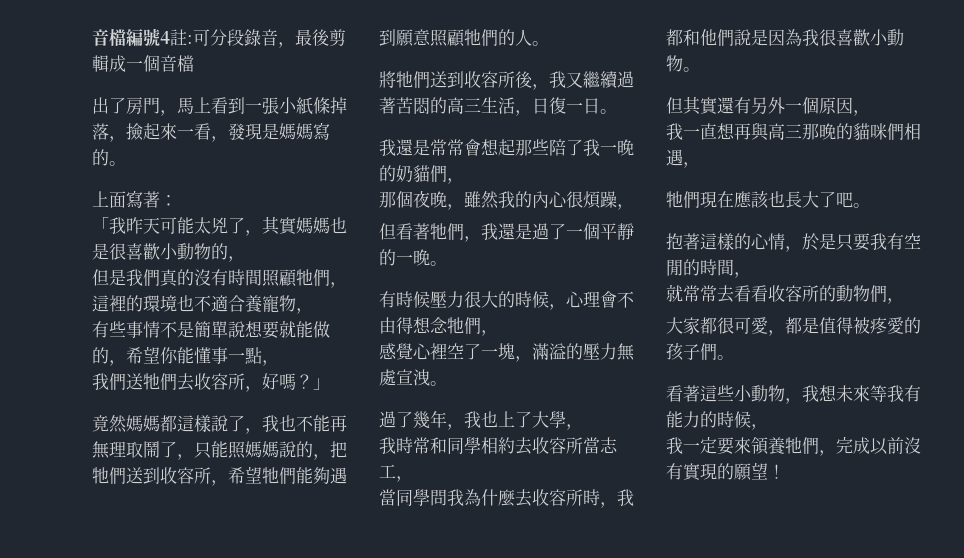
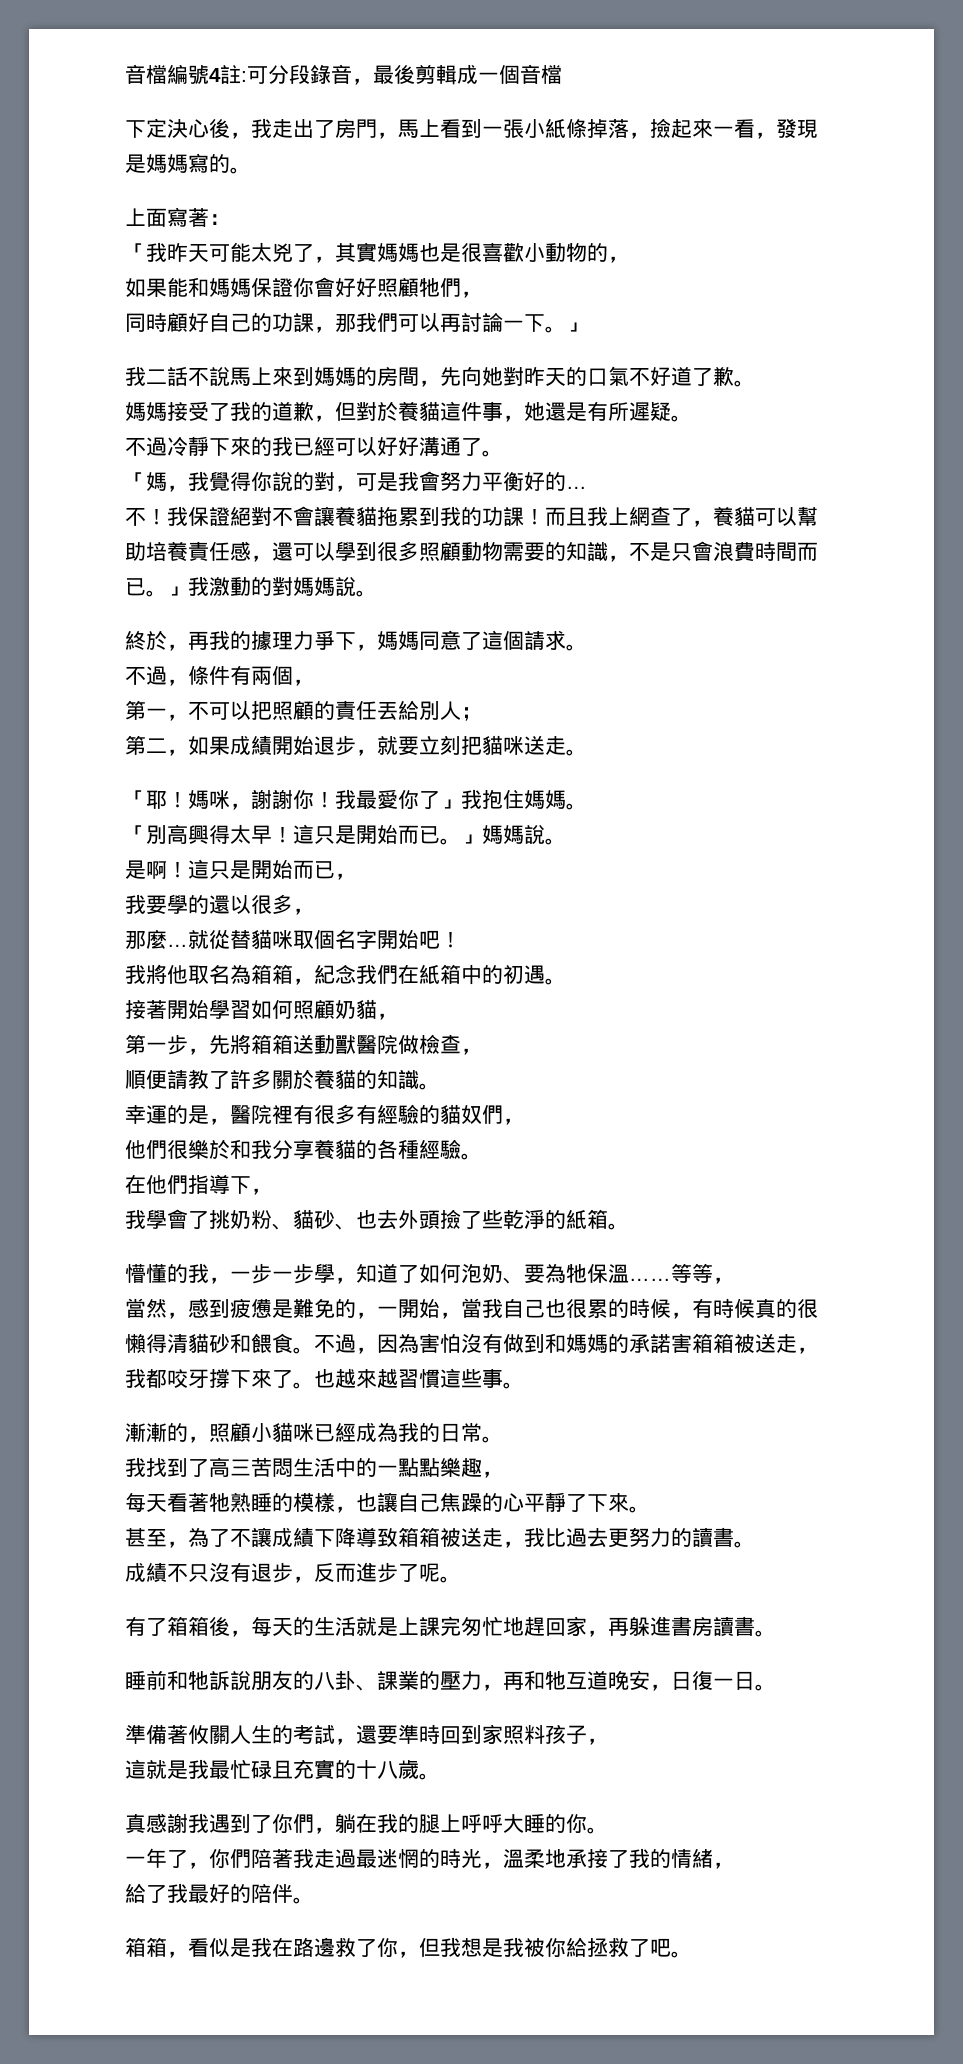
- 出了房門，馬上看到一張小紙條掉落，撿起來一看，發現是媽媽寫的。
+ 下定決心後，我走出了房門，馬上看到一張小紙條掉落，撿起來一看，發現是媽媽寫的。
- 但是我們真的沒有時間照顧牠們，這裡的環境也不適合養寵物，
- 有些事情不是簡單說想要就能做的，希望你能懂事一點，
- 我們送牠們去收容所，好嗎？」
- 竟然媽媽都這樣說了，我也不能再無理取鬧了，只能照媽媽說的，把牠們送到收容所，希望牠們能夠遇到願意照顧牠們的人。
- 將牠們送到收容所後，我又繼續過著苦悶的高三生活，日復一日。
- 我還是常常會想起那些陪了我一晚的奶貓們，
- 那個夜晚，雖然我的內心很煩躁，
- 但看著牠們，我還是過了一個平靜的一晚。
- 有時候壓力很大的時候，心理會不由得想念牠們，
- 感覺心裡空了一塊，滿溢的壓力無處宣洩。
- 過了幾年，我也上了大學，
- 我時常和同學相約去收容所當志工，
- 當同學問我為什麼去收容所時，我都和他們說是因為我很喜歡小動物。
- 但其實還有另外一個原因，
- 我一直想再與高三那晚的貓咪們相遇，
- 牠們現在應該也長大了吧。
- 抱著這樣的心情，於是只要我有空閒的時間，
- 就常常去看看收容所的動物們，
- 大家都很可愛，都是值得被疼愛的孩子們。
- 看著這些小動物，我想未來等我有能力的時候，
- 我一定要來領養牠們，完成以前沒有實現的願望！
+ 如果能和媽媽保證你會好好照顧牠們，
+ 同時顧好自己的功課，那我們可以再討論一下。」
+ 我二話不說馬上來到媽媽的房間，先向她對昨天的口氣不好道了歉。
+ 媽媽接受了我的道歉，但對於養貓這件事，她還是有所遲疑。
+ 不過冷靜下來的我已經可以好好溝通了。
+ 「媽，我覺得你說的對，可是我會努力平衡好的…
+ 不！我保證絕對不會讓養貓拖累到我的功課！而且我上網查了，養貓可以幫助培養責任感，還可以學到很多照顧動物需要的知識，不是只會浪費時間而已。」我激動的對媽媽說。
+ 終於，再我的據理力爭下，媽媽同意了這個請求。
+ 不過，條件有兩個，
+ 第一，不可以把照顧的責任丟給別人；
+ 第二，如果成績開始退步，就要立刻把貓咪送走。
+ 「耶！媽咪，謝謝你！我最愛你了」我抱住媽媽。
+ 「別高興得太早！這只是開始而已。」媽媽說。
+ 是啊！這只是開始而已，
+ 我要學的還以很多，
+ 那麼…就從替貓咪取個名字開始吧！
+ 我將他取名為箱箱，紀念我們在紙箱中的初遇。
+ 接著開始學習如何照顧奶貓，
+ 第一步，先將箱箱送動獸醫院做檢查，
+ 順便請教了許多關於養貓的知識。
+ 幸運的是，醫院裡有很多有經驗的貓奴們，
+ 他們很樂於和我分享養貓的各種經驗。
+ 在他們指導下，
+ 我學會了挑奶粉、貓砂、也去外頭撿了些乾淨的紙箱。
+ 懵懂的我，一步一步學，知道了如何泡奶、要為牠保溫……等等，
+ 當然，感到疲憊是難免的，一開始，當我自己也很累的時候，有時候真的很懶得清貓砂和餵食。不過，因為害怕沒有做到和媽媽的承諾害箱箱被送走，我都咬牙撐下來了。也越來越習慣這些事。
+ 漸漸的，照顧小貓咪已經成為我的日常。
+ 我找到了高三苦悶生活中的一點點樂趣，
+ 每天看著牠熟睡的模樣，也讓自己焦躁的心平靜了下來。
+ 甚至，為了不讓成績下降導致箱箱被送走，我比過去更努力的讀書。
+ 成績不只沒有退步，反而進步了呢。
+ 有了箱箱後，每天的生活就是上課完匆忙地趕回家，再躲進書房讀書。
+ 睡前和牠訴說朋友的八卦、課業的壓力，再和牠互道晚安，日復一日。
+ 準備著攸關人生的考試，還要準時回到家照料孩子，
+ 這就是我最忙碌且充實的十八歲。
+ 真感謝我遇到了你們，躺在我的腿上呼呼大睡的你。
+ 一年了，你們陪著我走過最迷惘的時光，溫柔地承接了我的情緒，
+ 給了我最好的陪伴。
+ 箱箱，看似是我在路邊救了你，但我想是我被你給拯救了吧。

